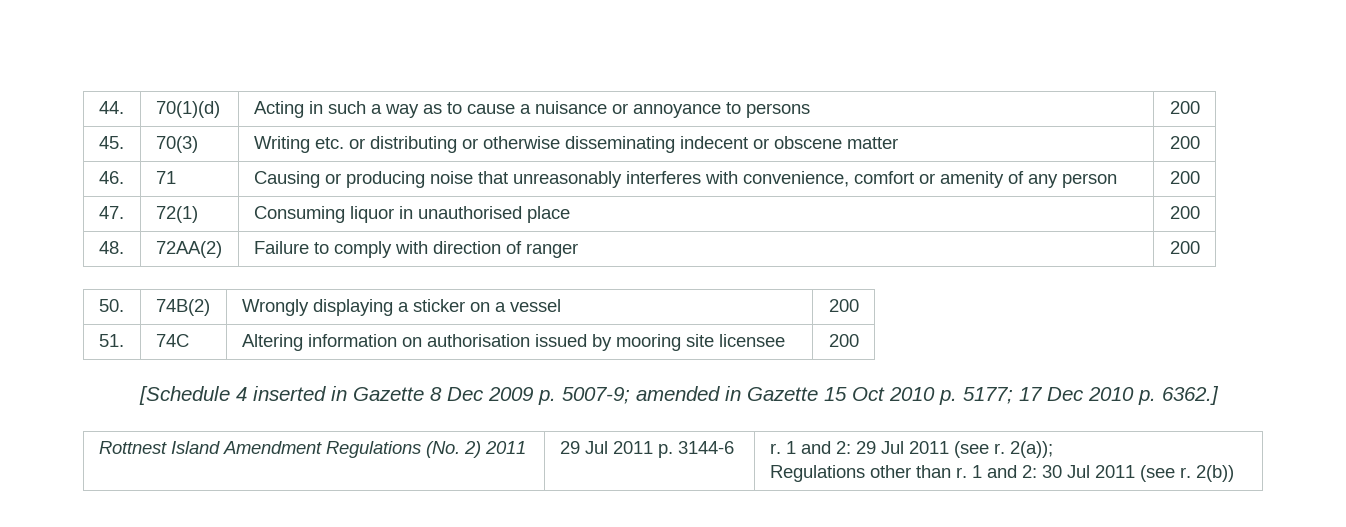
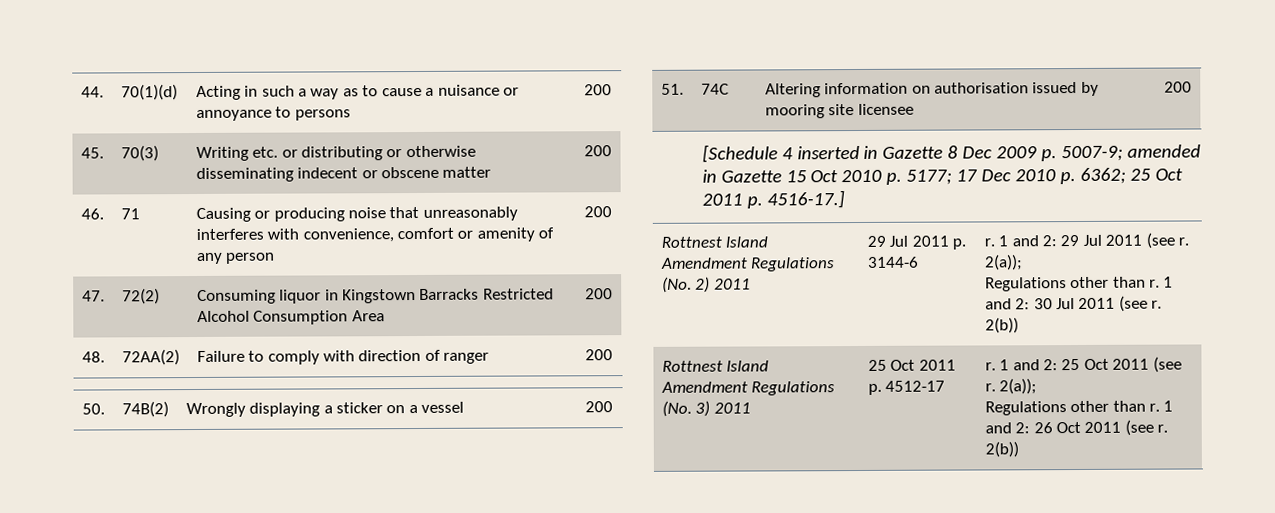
- 47. | 72(1) | Consuming liquor in unauthorised place | 200
+ 47. | 72(2) | Consuming liquor in Kingstown Barracks Restricted Alcohol Consumption Area | 200
- [Schedule 4 inserted in Gazette 8 Dec 2009 p. 5007-9; amended in Gazette 15 Oct 2010 p. 5177; 17 Dec 2010 p. 6362.]
+ [Schedule 4 inserted in Gazette 8 Dec 2009 p. 5007-9; amended in Gazette 15 Oct 2010 p. 5177; 17 Dec 2010 p. 6362; 25 Oct 2011 p. 4516-17.]
+ Rottnest Island Amendment Regulations (No. 3) 2011 | 25 Oct 2011 p. 4512-17 | r. 1 and 2: 25 Oct 2011 (see r. 2(a));
+ Regulations other than r. 1 and 2: 26 Oct 2011 (see r. 2(b))

